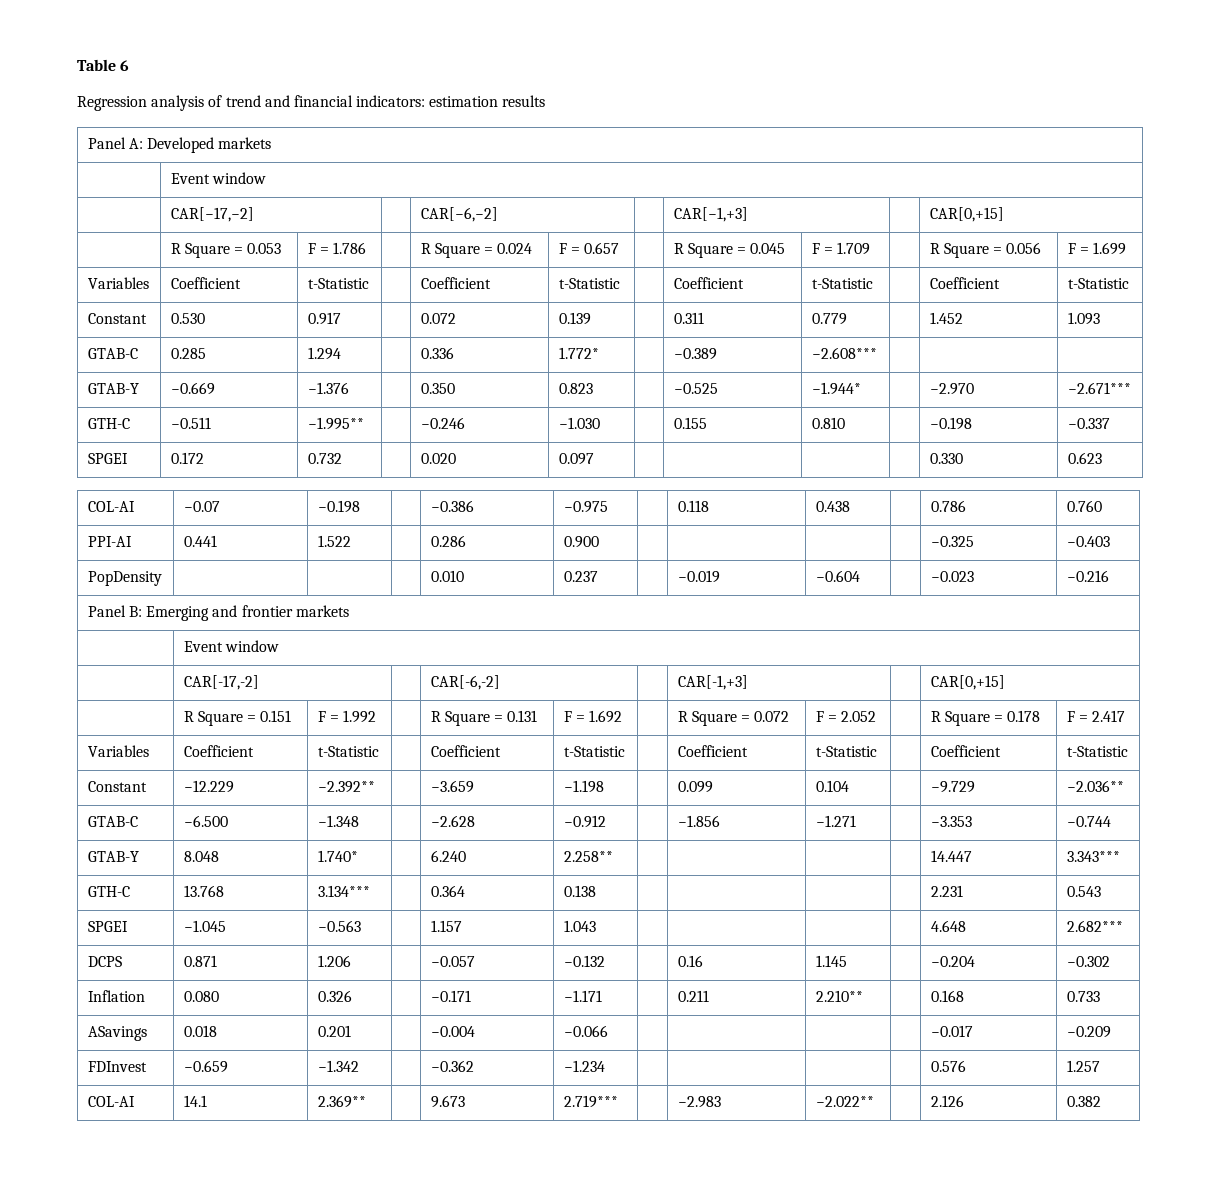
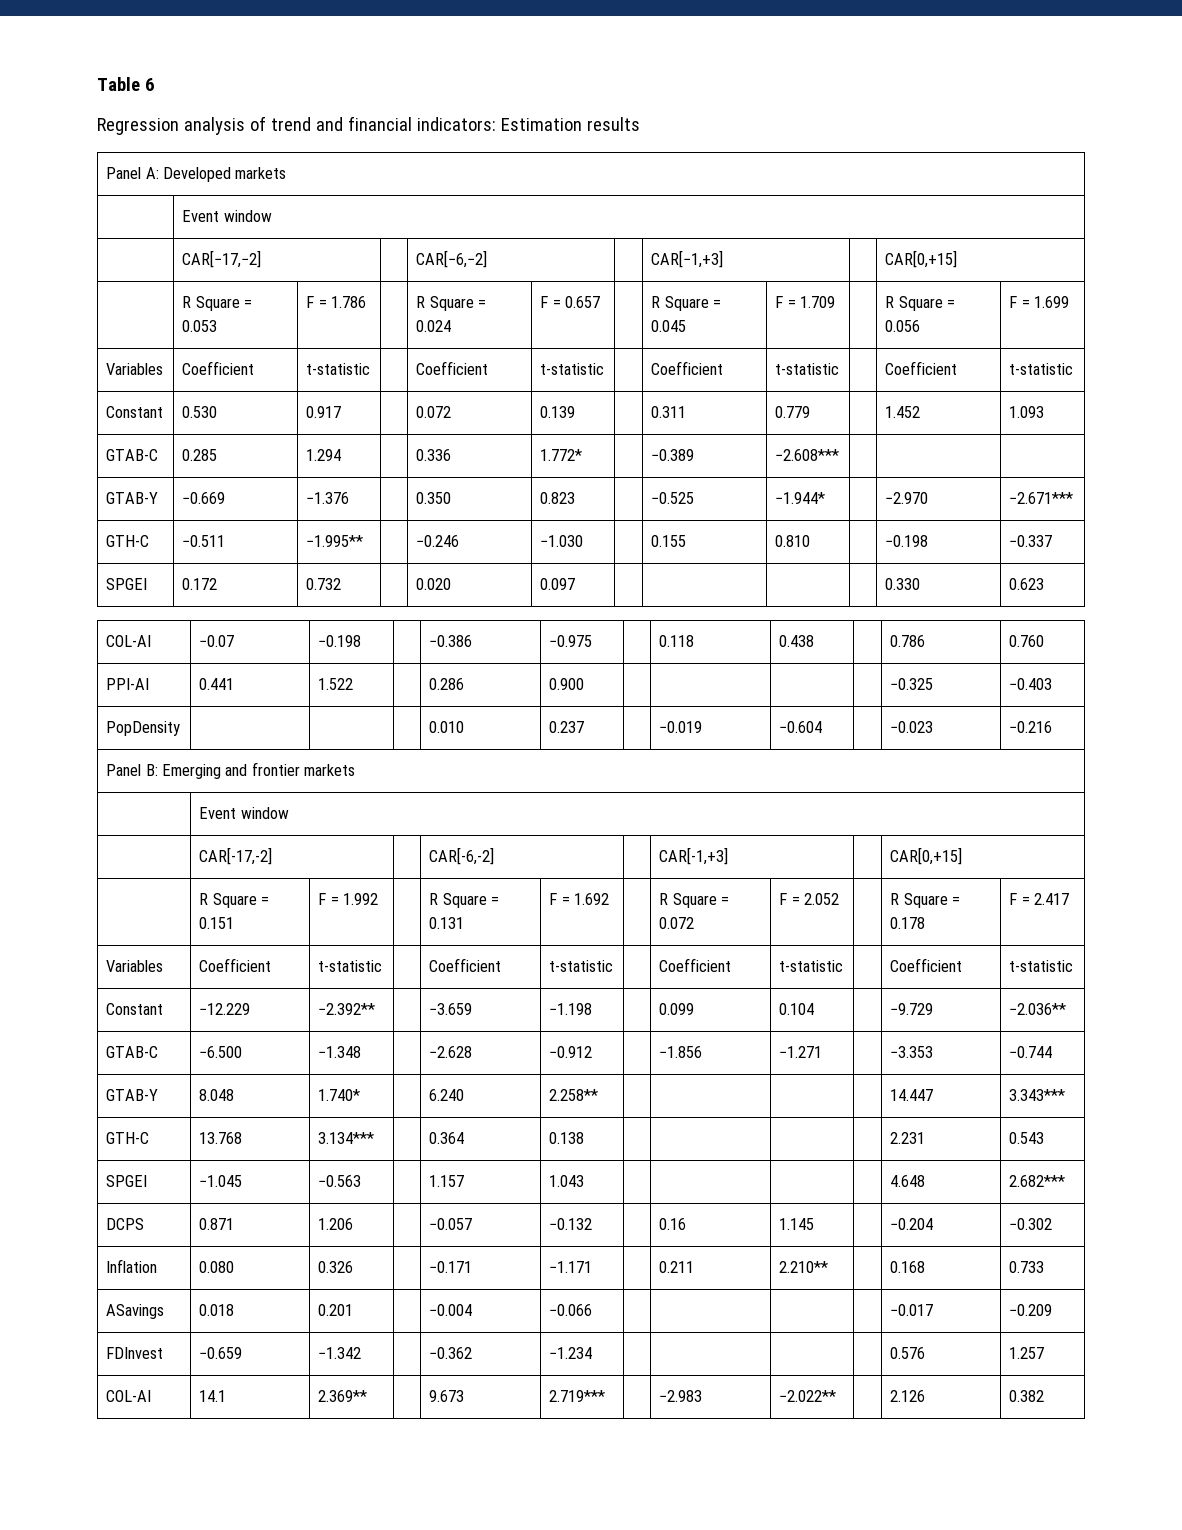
- Regression analysis of trend and financial indicators: estimation results
+ Regression analysis of trend and financial indicators: Estimation results
  | R Square = 0.053 | F = 1.786 | | R Square = 0.024 | F = 0.657 | | R Square = 0.045 | F = 1.709 | | R Square = 0.056 | F = 1.699
- Variables | Coefficient | t-Statistic | | Coefficient | t-Statistic | | Coefficient | t-Statistic | | Coefficient | t-Statistic
+ Variables | Coefficient | t-statistic | | Coefficient | t-statistic | | Coefficient | t-statistic | | Coefficient | t-statistic
  | R Square = 0.151 | F = 1.992 | | R Square = 0.131 | F = 1.692 | | R Square = 0.072 | F = 2.052 | | R Square = 0.178 | F = 2.417
- Variables | Coefficient | t-Statistic | | Coefficient | t-Statistic | | Coefficient | t-Statistic | | Coefficient | t-Statistic
+ Variables | Coefficient | t-statistic | | Coefficient | t-statistic | | Coefficient | t-statistic | | Coefficient | t-statistic

